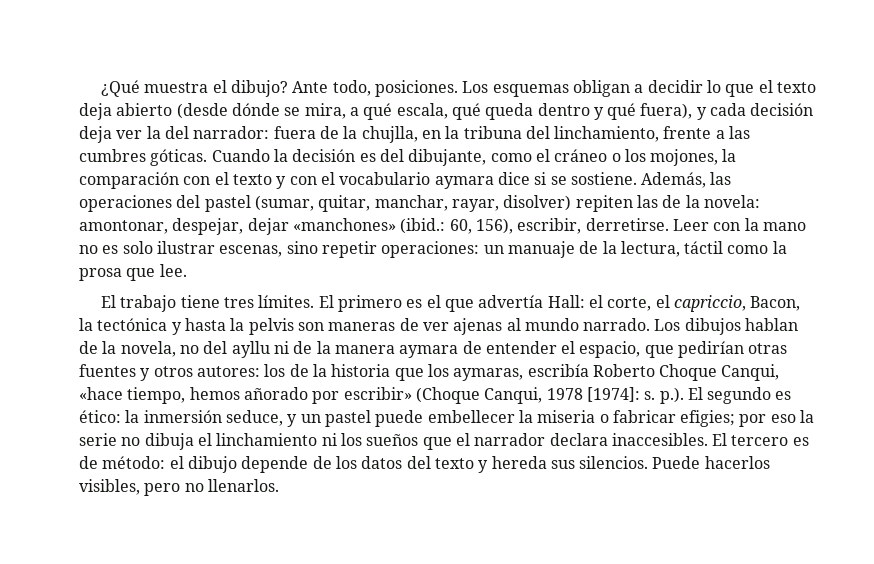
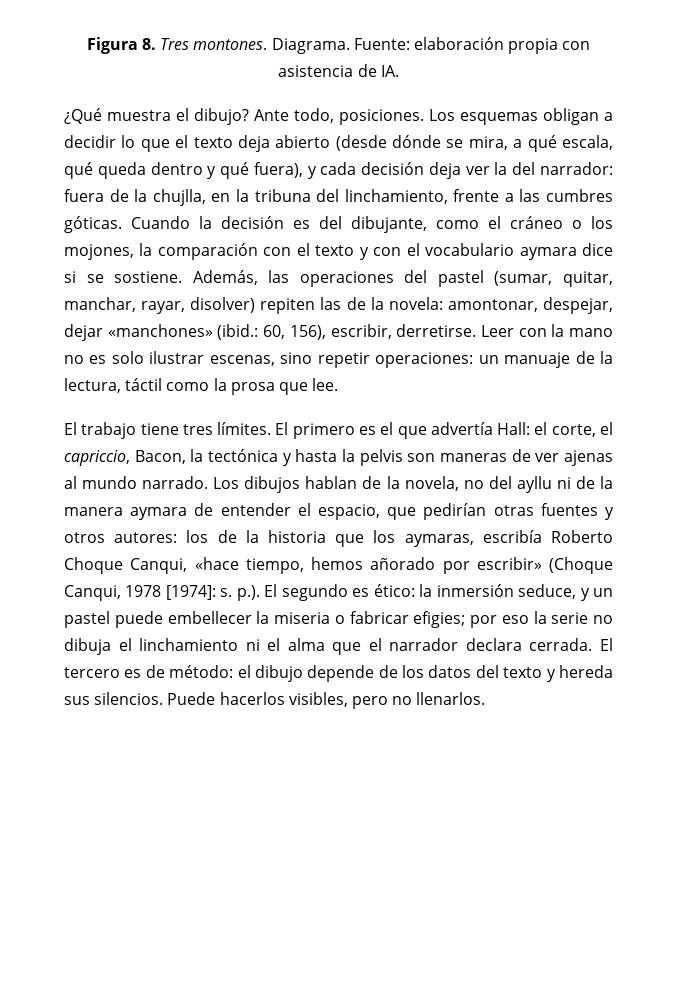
+ Figura 8. Tres montones. Diagrama. Fuente: elaboración propia con asistencia de IA.
- por eso la serie no dibuja el linchamiento ni los sueños que el narrador declara inaccesibles.
+ por eso la serie no dibuja el linchamiento ni el alma que el narrador declara cerrada.

